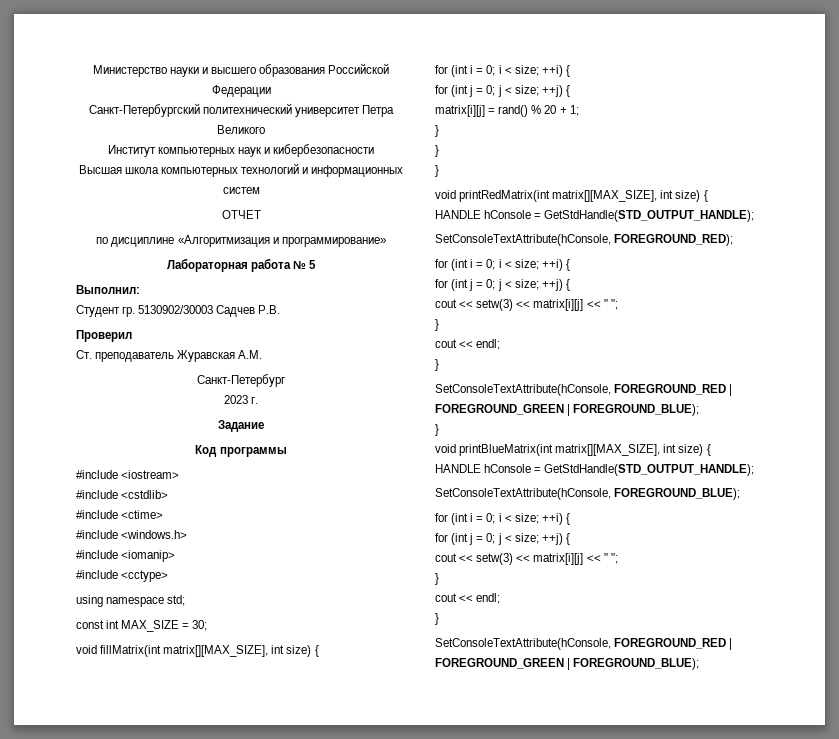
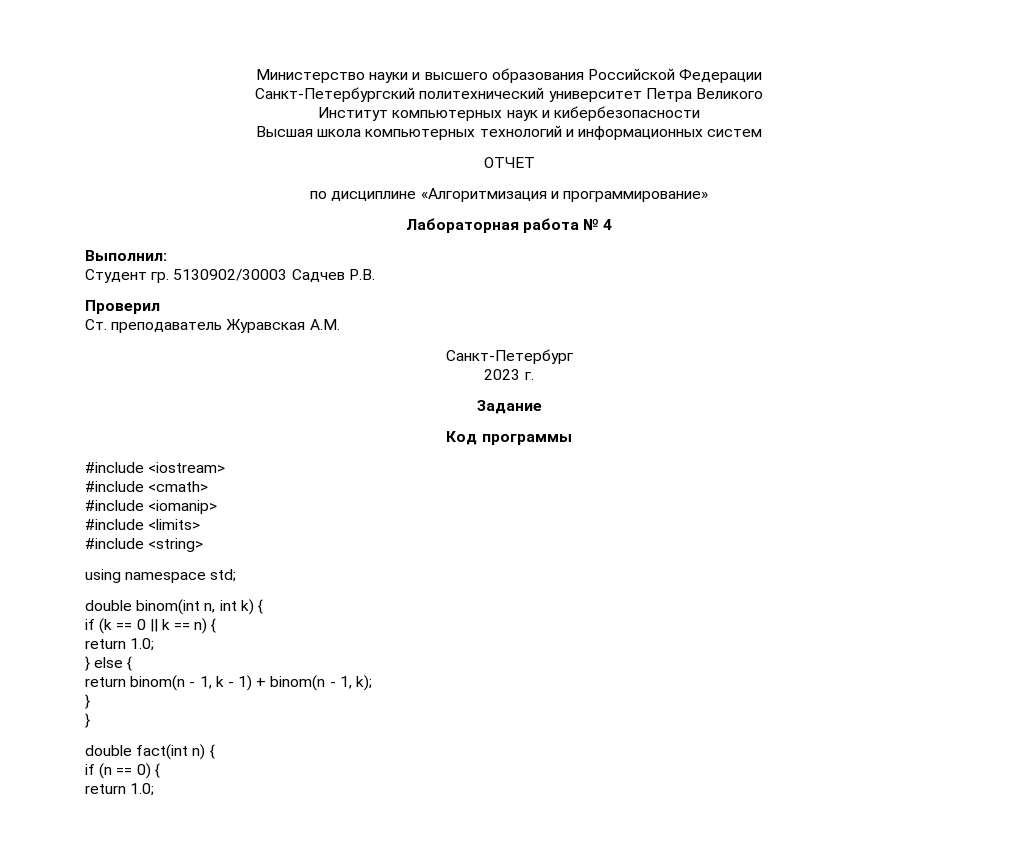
- Лабораторная работа № 5
+ Лабораторная работа № 4
- #include <cstdlib>
- #include <ctime>
- #include <windows.h>
+ #include <cmath>
- #include <cctype>
+ #include <limits>
+ #include <string>
- const int MAX_SIZE = 30;
- void fillMatrix(int matrix[][MAX_SIZE], int size) {
- for (int i = 0; i < size; ++i) {
- for (int j = 0; j < size; ++j) {
- matrix[i][j] = rand() % 20 + 1;
+ double binom(int n, int k) {
+ if (k == 0 || k == n) {
+ return 1.0;
+ } else {
+ return binom(n - 1, k - 1) + binom(n - 1, k);
  }
  }
- }
- void printRedMatrix(int matrix[][MAX_SIZE], int size) {
- HANDLE hConsole = GetStdHandle(STD_OUTPUT_HANDLE);
- SetConsoleTextAttribute(hConsole, FOREGROUND_RED);
- for (int i = 0; i < size; ++i) {
- for (int j = 0; j < size; ++j) {
- cout << setw(3) << matrix[i][j] << " ";
- }
- cout << endl;
- }
- SetConsoleTextAttribute(hConsole, FOREGROUND_RED | FOREGROUND_GREEN | FOREGROUND_BLUE);
- }
- void printBlueMatrix(int matrix[][MAX_SIZE], int size) {
- HANDLE hConsole = GetStdHandle(STD_OUTPUT_HANDLE);
- SetConsoleTextAttribute(hConsole, FOREGROUND_BLUE);
- for (int i = 0; i < size; ++i) {
- for (int j = 0; j < size; ++j) {
- cout << setw(3) << matrix[i][j] << " ";
- }
- cout << endl;
- }
- SetConsoleTextAttribute(hConsole, FOREGROUND_RED | FOREGROUND_GREEN | FOREGROUND_BLUE);
+ double fact(int n) {
+ if (n == 0) {
+ return 1.0;

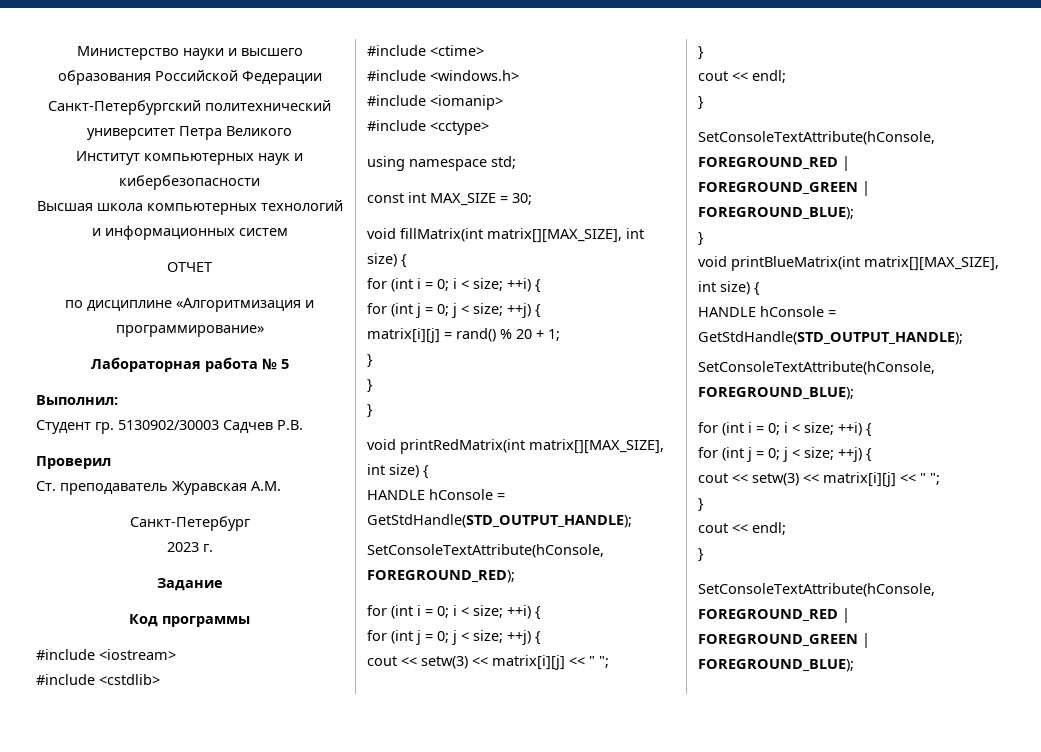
- Лабораторная работа № 4
+ Лабораторная работа № 5
- #include <cmath>
+ #include <cstdlib>
+ #include <ctime>
+ #include <windows.h>
- #include <limits>
- #include <string>
+ #include <cctype>
- double binom(int n, int k) {
- if (k == 0 || k == n) {
- return 1.0;
- } else {
- return binom(n - 1, k - 1) + binom(n - 1, k);
+ const int MAX_SIZE = 30;
+ void fillMatrix(int matrix[][MAX_SIZE], int size) {
+ for (int i = 0; i < size; ++i) {
+ for (int j = 0; j < size; ++j) {
+ matrix[i][j] = rand() % 20 + 1;
  }
  }
- double fact(int n) {
- if (n == 0) {
- return 1.0;
+ }
+ void printRedMatrix(int matrix[][MAX_SIZE], int size) {
+ HANDLE hConsole = GetStdHandle(STD_OUTPUT_HANDLE);
+ SetConsoleTextAttribute(hConsole, FOREGROUND_RED);
+ for (int i = 0; i < size; ++i) {
+ for (int j = 0; j < size; ++j) {
+ cout << setw(3) << matrix[i][j] << " ";
+ }
+ cout << endl;
+ }
+ SetConsoleTextAttribute(hConsole, FOREGROUND_RED | FOREGROUND_GREEN | FOREGROUND_BLUE);
+ }
+ void printBlueMatrix(int matrix[][MAX_SIZE], int size) {
+ HANDLE hConsole = GetStdHandle(STD_OUTPUT_HANDLE);
+ SetConsoleTextAttribute(hConsole, FOREGROUND_BLUE);
+ for (int i = 0; i < size; ++i) {
+ for (int j = 0; j < size; ++j) {
+ cout << setw(3) << matrix[i][j] << " ";
+ }
+ cout << endl;
+ }
+ SetConsoleTextAttribute(hConsole, FOREGROUND_RED | FOREGROUND_GREEN | FOREGROUND_BLUE);

